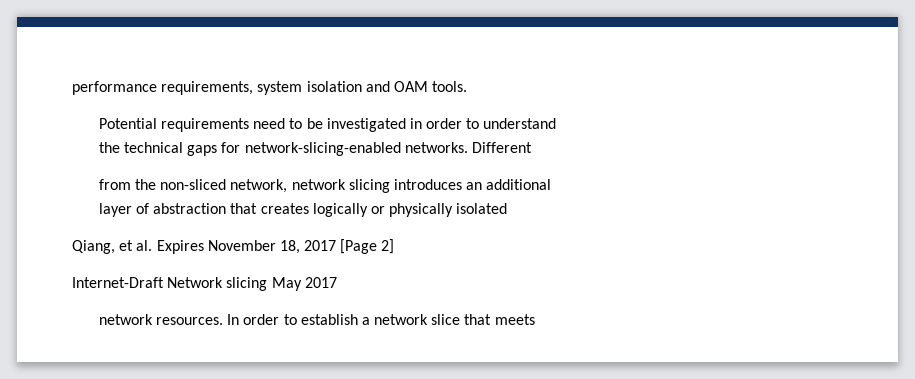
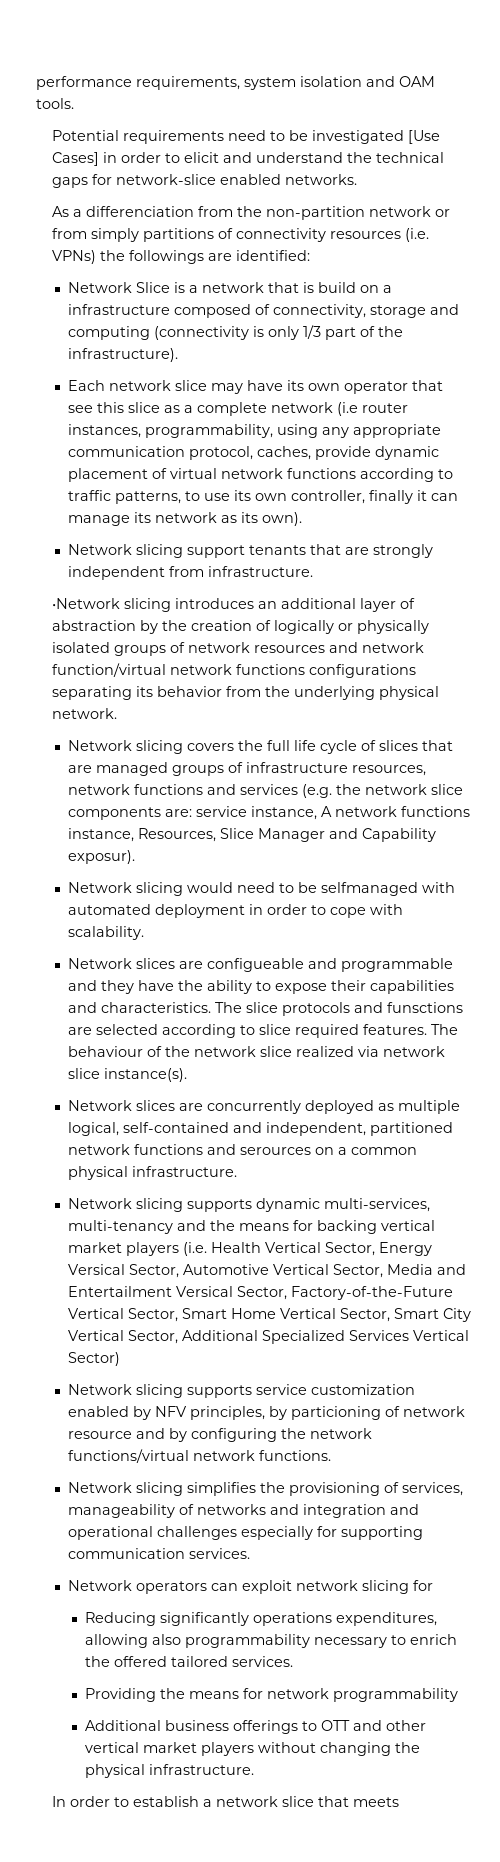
- Potential requirements need to be investigated in order to understand
- the technical gaps for network-slicing-enabled networks. Different
- from the non-sliced network, network slicing introduces an additional
- layer of abstraction that creates logically or physically isolated
- Qiang, et al. Expires November 18, 2017 [Page 2]
- Internet-Draft Network slicing May 2017
- network resources. In order to establish a network slice that meets
+ Potential requirements need to be investigated [Use Cases] in order to elicit and understand the technical gaps for network-slice enabled networks.
+ As a differenciation from the non-partition network or from simply partitions of connectivity resources (i.e. VPNs) the followings are identified:
+ Network Slice is a network that is build on a infrastructure composed of connectivity, storage and computing (connectivity is only 1/3 part of the infrastructure).
+ Each network slice may have its own operator that see this slice as a complete network (i.e router instances, programmability, using any appropriate communication protocol, caches, provide dynamic placement of virtual network functions according to traffic patterns, to use its own controller, finally it can manage its network as its own).
+ Network slicing support tenants that are strongly independent from infrastructure.
+ •Network slicing introduces an additional layer of abstraction by the creation of logically or physically isolated groups of network resources and network function/virtual network functions configurations separating its behavior from the underlying physical network.
+ Network slicing covers the full life cycle of slices that are managed groups of infrastructure resources, network functions and services (e.g. the network slice components are: service instance, A network functions instance, Resources, Slice Manager and Capability exposur).
+ Network slicing would need to be selfmanaged with automated deployment in order to cope with scalability.
+ Network slices are configueable and programmable and they have the ability to expose their capabilities and characteristics. The slice protocols and funsctions are selected according to slice required features. The behaviour of the network slice realized via network slice instance(s).
+ Network slices are concurrently deployed as multiple logical, self-contained and independent, partitioned network functions and serources on a common physical infrastructure.
+ Network slicing supports dynamic multi-services, multi-tenancy and the means for backing vertical market players (i.e. Health Vertical Sector, Energy Versical Sector, Automotive Vertical Sector, Media and Entertailment Versical Sector, Factory-of-the-Future Vertical Sector, Smart Home Vertical Sector, Smart City Vertical Sector, Additional Specialized Services Vertical Sector)
+ Network slicing supports service customization enabled by NFV principles, by particioning of network resource and by configuring the network functions/virtual network functions.
+ Network slicing simplifies the provisioning of services, manageability of networks and integration and operational challenges especially for supporting communication services.
+ Network operators can exploit network slicing for
+ Reducing significantly operations expenditures, allowing also programmability necessary to enrich the offered tailored services.
+ Providing the means for network programmability
+ Additional business offerings to OTT and other vertical market players without changing the physical infrastructure.
+ In order to establish a network slice that meets

